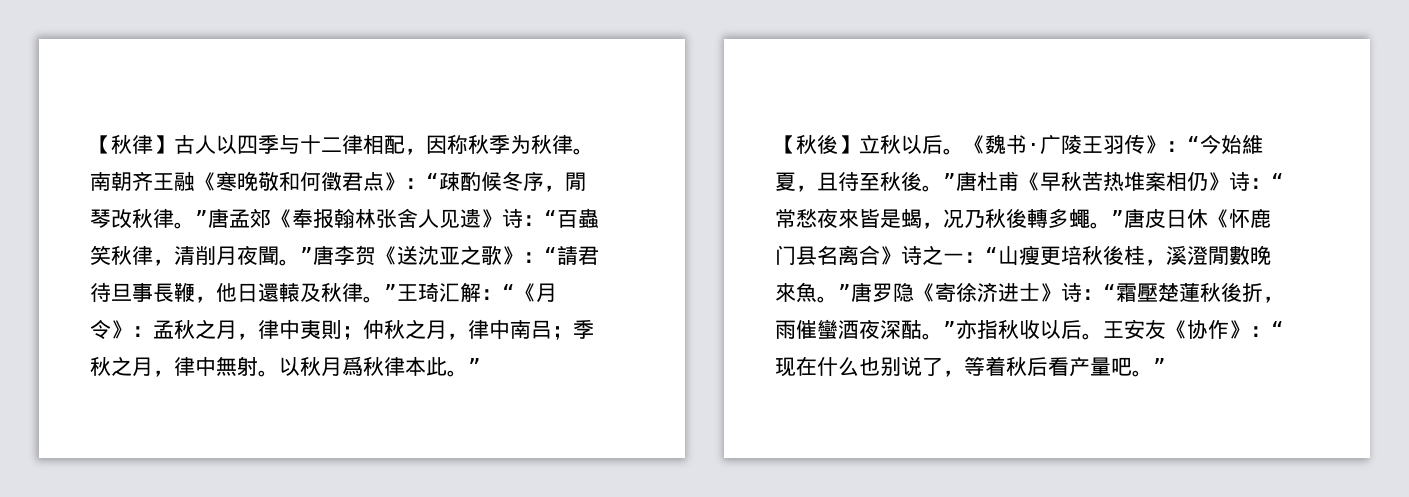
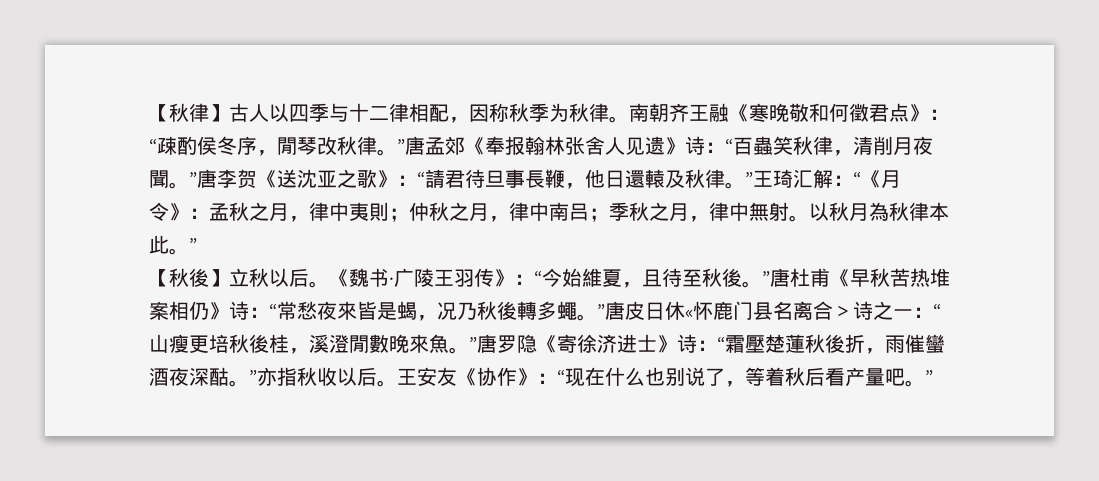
- “疎酌候冬序，閒琴改秋律。”唐孟郊《奉报翰林张舍人见遗》诗：
+ “疎酌侯冬序，閒琴改秋律。”唐孟郊《奉报翰林张舍人见遗》诗：
- 以秋月爲秋律本此。”
+ 以秋月為秋律本此。”
- “常愁夜來皆是蝎，况乃秋後轉多蠅。”唐皮日休《怀鹿门县名离合》诗之一：
+ “常愁夜來皆是蝎，况乃秋後轉多蠅。”唐皮日休«怀鹿门县名离合＞诗之一：

